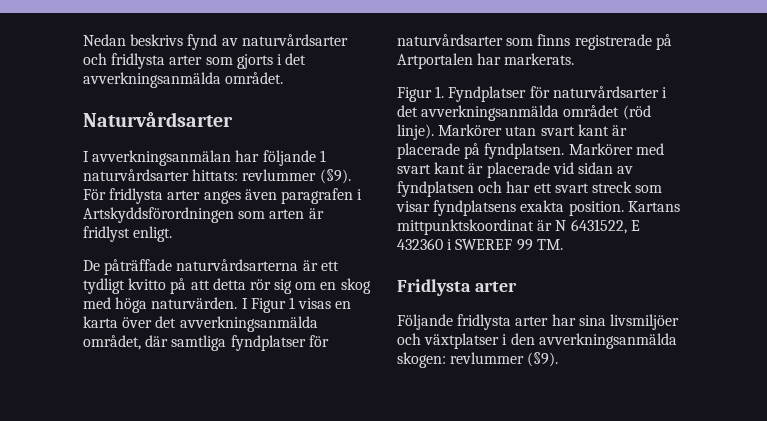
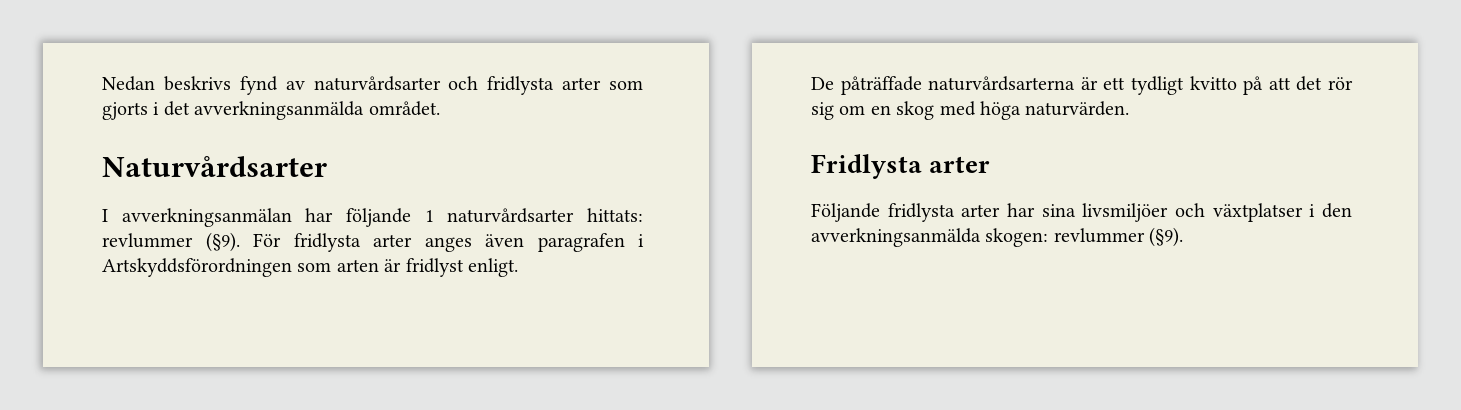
- De påträffade naturvårdsarterna är ett tydligt kvitto på att detta rör sig om en skog med höga naturvärden. I Figur 1 visas en karta över det avverkningsanmälda området, där samtliga fyndplatser för naturvårdsarter som finns registrerade på Artportalen har markerats.
- Figur 1. Fyndplatser för naturvårdsarter i det avverkningsanmälda området (röd linje). Markörer utan svart kant är placerade på fyndplatsen. Markörer med svart kant är placerade vid sidan av fyndplatsen och har ett svart streck som visar fyndplatsens exakta position. Kartans mittpunktskoordinat är N 6431522, E 432360 i SWEREF 99 TM.
+ De påträffade naturvårdsarterna är ett tydligt kvitto på att det rör sig om en skog med höga naturvärden.

